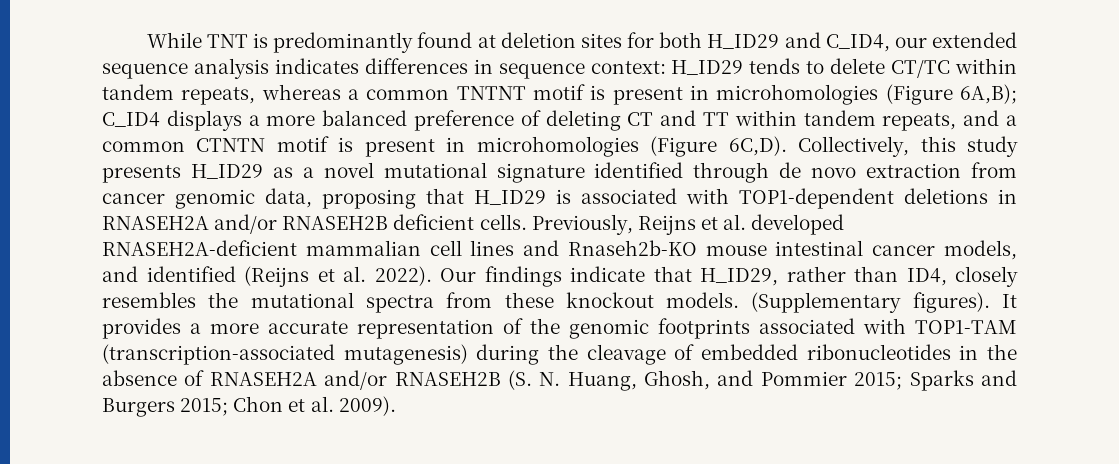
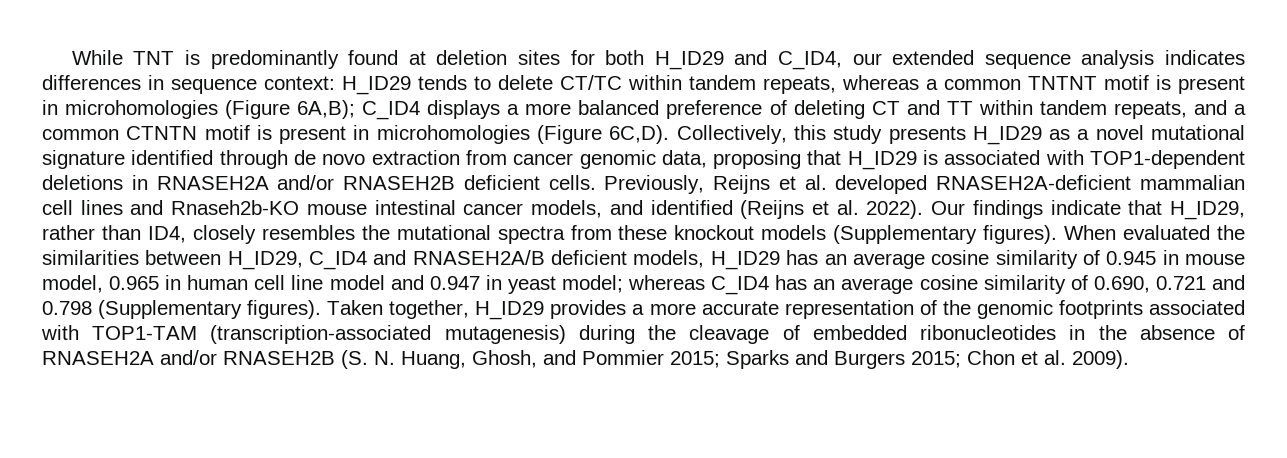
- Our findings indicate that H_ID29, rather than ID4, closely resembles the mutational spectra from these knockout models. (Supplementary figures). It provides a more accurate representation of the genomic footprints associated with TOP1-TAM (transcription-associated mutagenesis) during the cleavage of embedded ribonucleotides in the absence of RNASEH2A and/or RNASEH2B (S. N. Huang, Ghosh, and Pommier 2015; Sparks and Burgers 2015; Chon et al. 2009).
+ Our findings indicate that H_ID29, rather than ID4, closely resembles the mutational spectra from these knockout models (Supplementary figures). When evaluated the similarities between H_ID29, C_ID4 and RNASEH2A/B deficient models, H_ID29 has an average cosine similarity of 0.945 in mouse model, 0.965 in human cell line model and 0.947 in yeast model; whereas C_ID4 has an average cosine similarity of 0.690, 0.721 and 0.798 (Supplementary figures). Taken together, H_ID29 provides a more accurate representation of the genomic footprints associated with TOP1-TAM (transcription-associated mutagenesis) during the cleavage of embedded ribonucleotides in the absence of RNASEH2A and/or RNASEH2B (S. N. Huang, Ghosh, and Pommier 2015; Sparks and Burgers 2015; Chon et al. 2009).

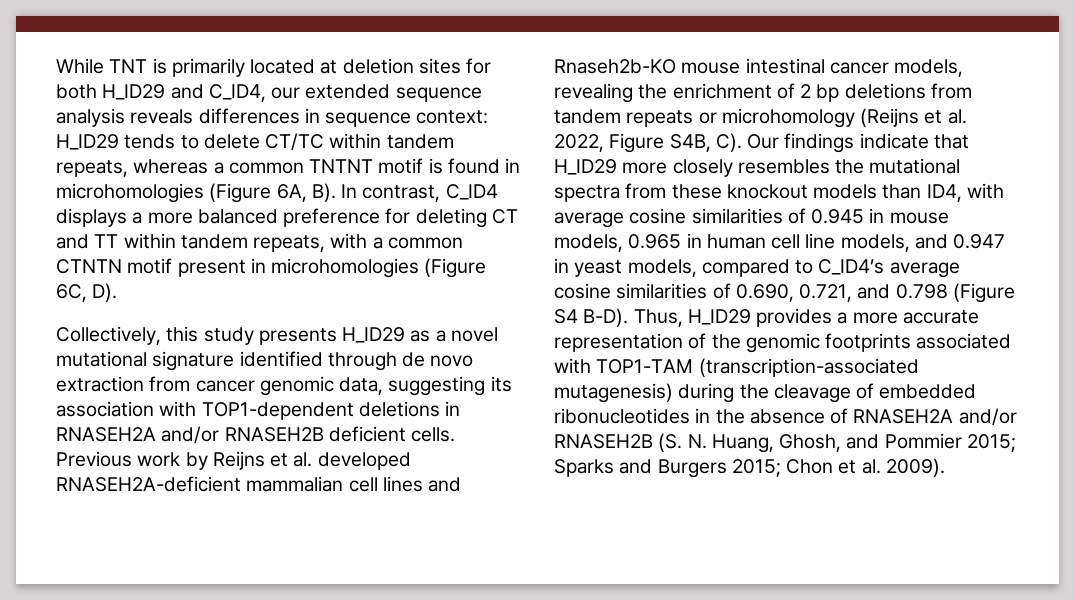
- While TNT is predominantly found at deletion sites for both H_ID29 and C_ID4, our extended sequence analysis indicates differences in sequence context:
+ While TNT is primarily located at deletion sites for both H_ID29 and C_ID4, our extended sequence analysis reveals differences in sequence context:
- H_ID29 tends to delete CT/TC within tandem repeats, whereas a common TNTNT motif is present in microhomologies (Figure 6A,B); C_ID4 displays a more balanced preference of deleting CT and TT within tandem repeats, and a common CTNTN motif is present in microhomologies (Figure 6C,D). Collectively, this study presents H_ID29 as a novel mutational signature identified through de novo extraction from cancer genomic data, proposing that H_ID29 is associated with TOP1-dependent deletions in RNASEH2A and/or RNASEH2B deficient cells.
+ H_ID29 tends to delete CT/TC within tandem repeats, whereas a common TNTNT motif is found in microhomologies (Figure 6A, B). In contrast, C_ID4 displays a more balanced preference for deleting CT and TT within tandem repeats, with a common CTNTN motif present in microhomologies (Figure 6C, D).
+ Collectively, this study presents H_ID29 as a novel mutational signature identified through de novo extraction from cancer genomic data, suggesting its association with TOP1-dependent deletions in RNASEH2A and/or RNASEH2B deficient cells.
- Previously, Reijns et al. developed RNASEH2A-deficient mammalian cell lines and Rnaseh2b-KO mouse intestinal cancer models, and identified (Reijns et al. 2022). Our findings indicate that H_ID29, rather than ID4, closely resembles the mutational spectra from these knockout models (Supplementary figures). When evaluated the similarities between H_ID29, C_ID4 and RNASEH2A/B deficient models, H_ID29 has an average cosine similarity of 0.945 in mouse model, 0.965 in human cell line model and 0.947 in yeast model; whereas C_ID4 has an average cosine similarity of 0.690, 0.721 and 0.798 (Supplementary figures). Taken together, H_ID29 provides a more accurate representation of the genomic footprints associated with TOP1-TAM (transcription-associated mutagenesis) during the cleavage of embedded ribonucleotides in the absence of RNASEH2A and/or RNASEH2B (S. N. Huang, Ghosh, and Pommier 2015;
+ Previous work by Reijns et al. developed RNASEH2A-deficient mammalian cell lines and Rnaseh2b-KO mouse intestinal cancer models, revealing the enrichment of 2 bp deletions from tandem repeats or microhomology (Reijns et al. 2022, Figure S4B, C). Our findings indicate that H_ID29 more closely resembles the mutational spectra from these knockout models than ID4, with average cosine similarities of 0.945 in mouse models, 0.965 in human cell line models, and 0.947 in yeast models, compared to C_ID4’s average cosine similarities of 0.690, 0.721, and 0.798 (Figure S4 B-D). Thus, H_ID29 provides a more accurate representation of the genomic footprints associated with TOP1-TAM (transcription-associated mutagenesis) during the cleavage of embedded ribonucleotides in the absence of RNASEH2A and/or RNASEH2B (S. N. Huang, Ghosh, and Pommier 2015;

